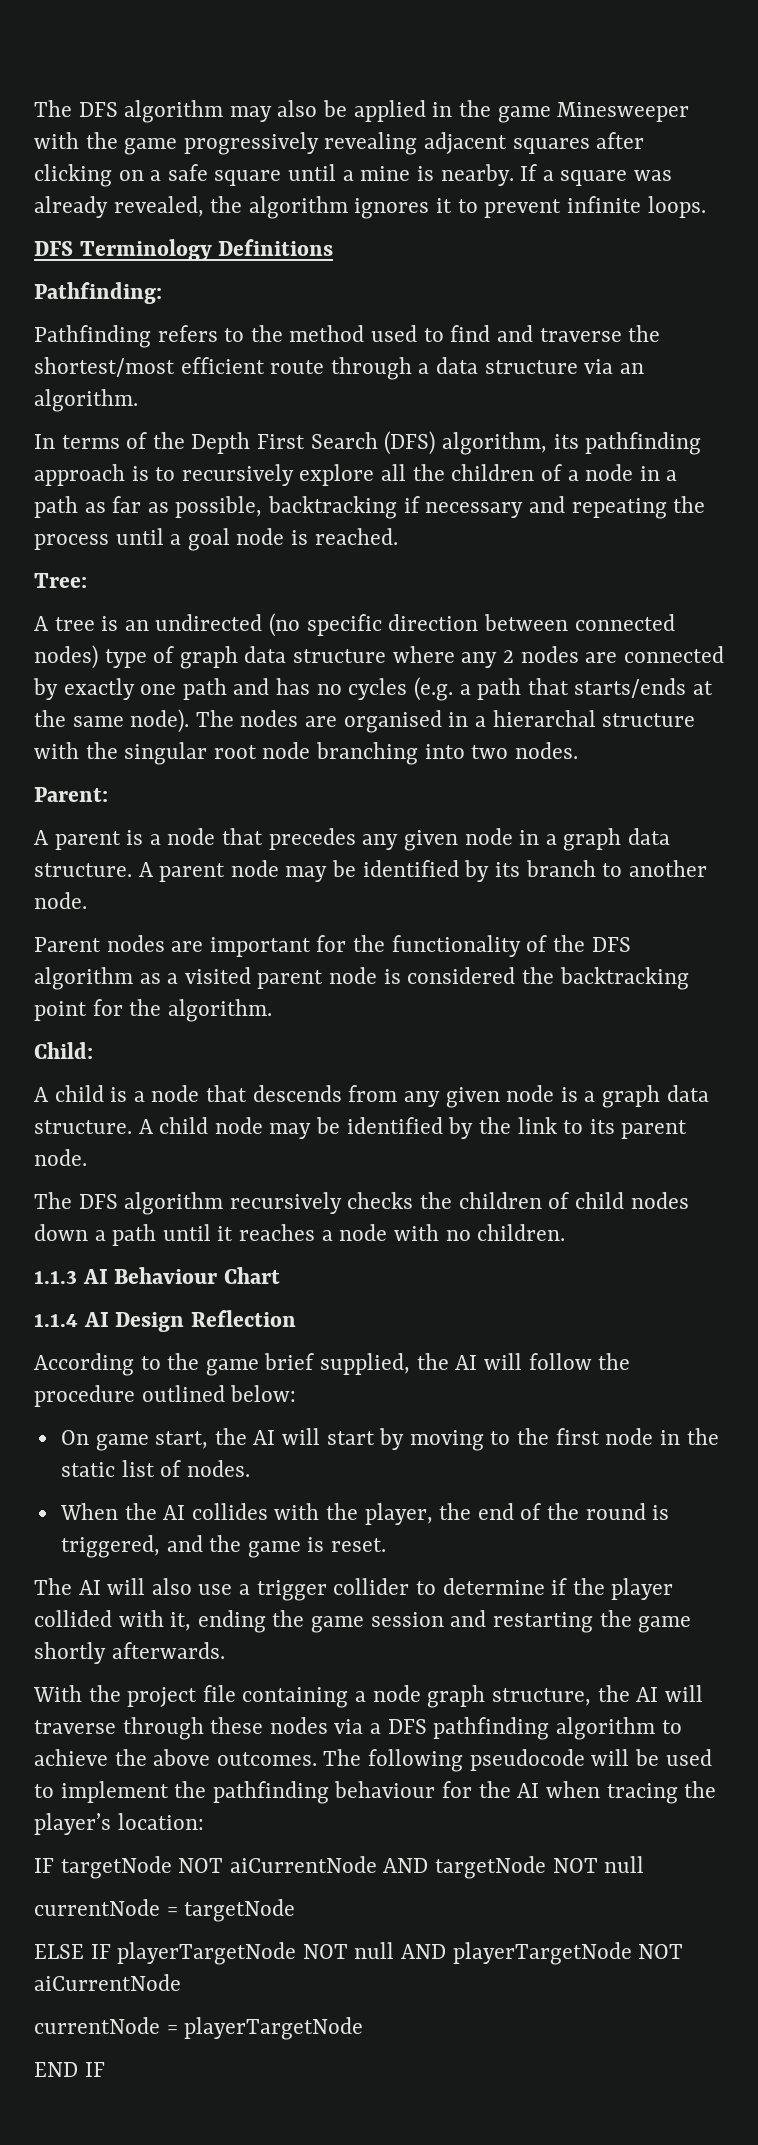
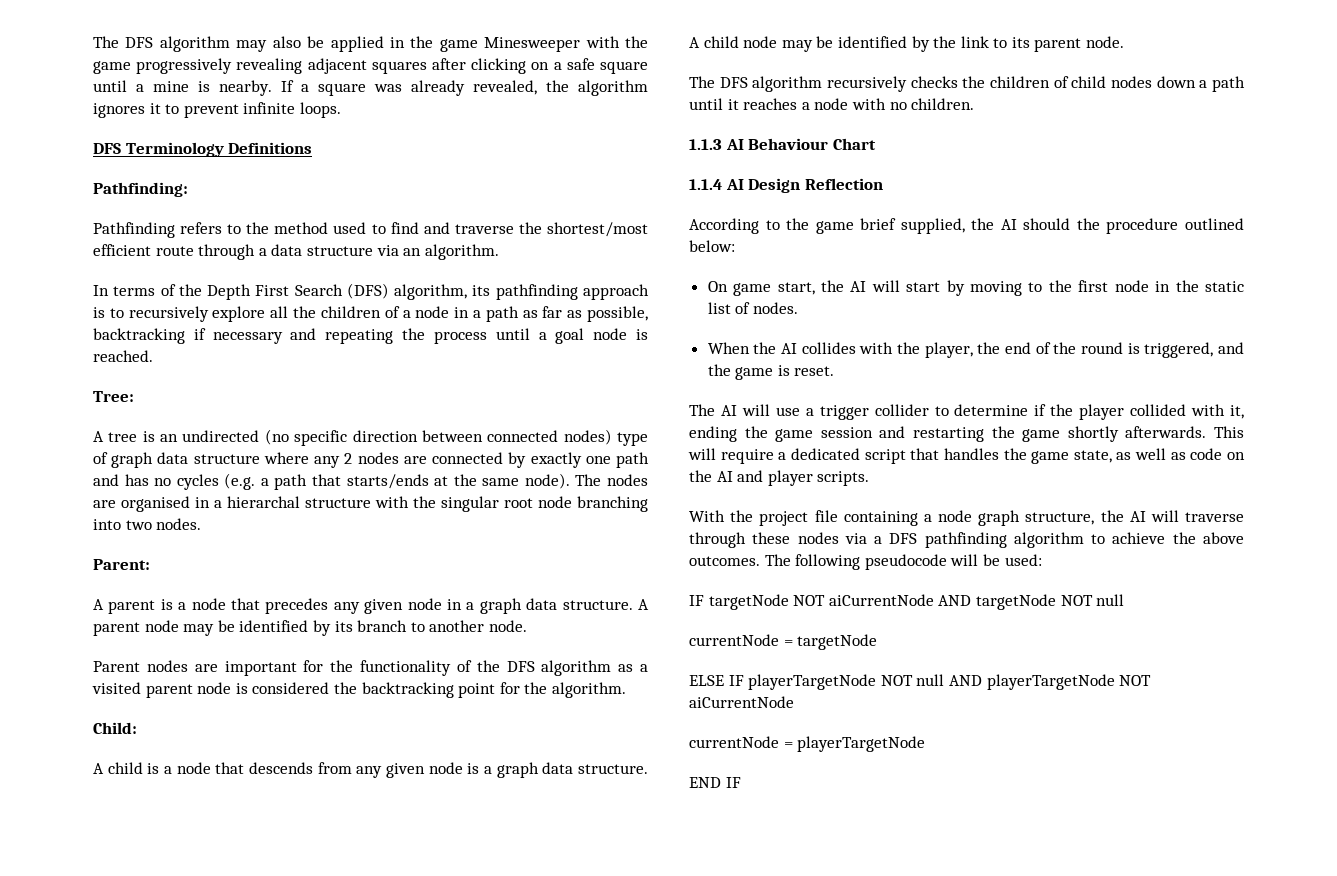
- According to the game brief supplied, the AI will follow the procedure outlined below:
+ According to the game brief supplied, the AI should the procedure outlined below:
- The AI will also use a trigger collider to determine if the player collided with it, ending the game session and restarting the game shortly afterwards.
+ The AI will use a trigger collider to determine if the player collided with it, ending the game session and restarting the game shortly afterwards. This will require a dedicated script that handles the game state, as well as code on the AI and player scripts.
- The following pseudocode will be used to implement the pathfinding behaviour for the AI when tracing the player’s location:
+ The following pseudocode will be used:

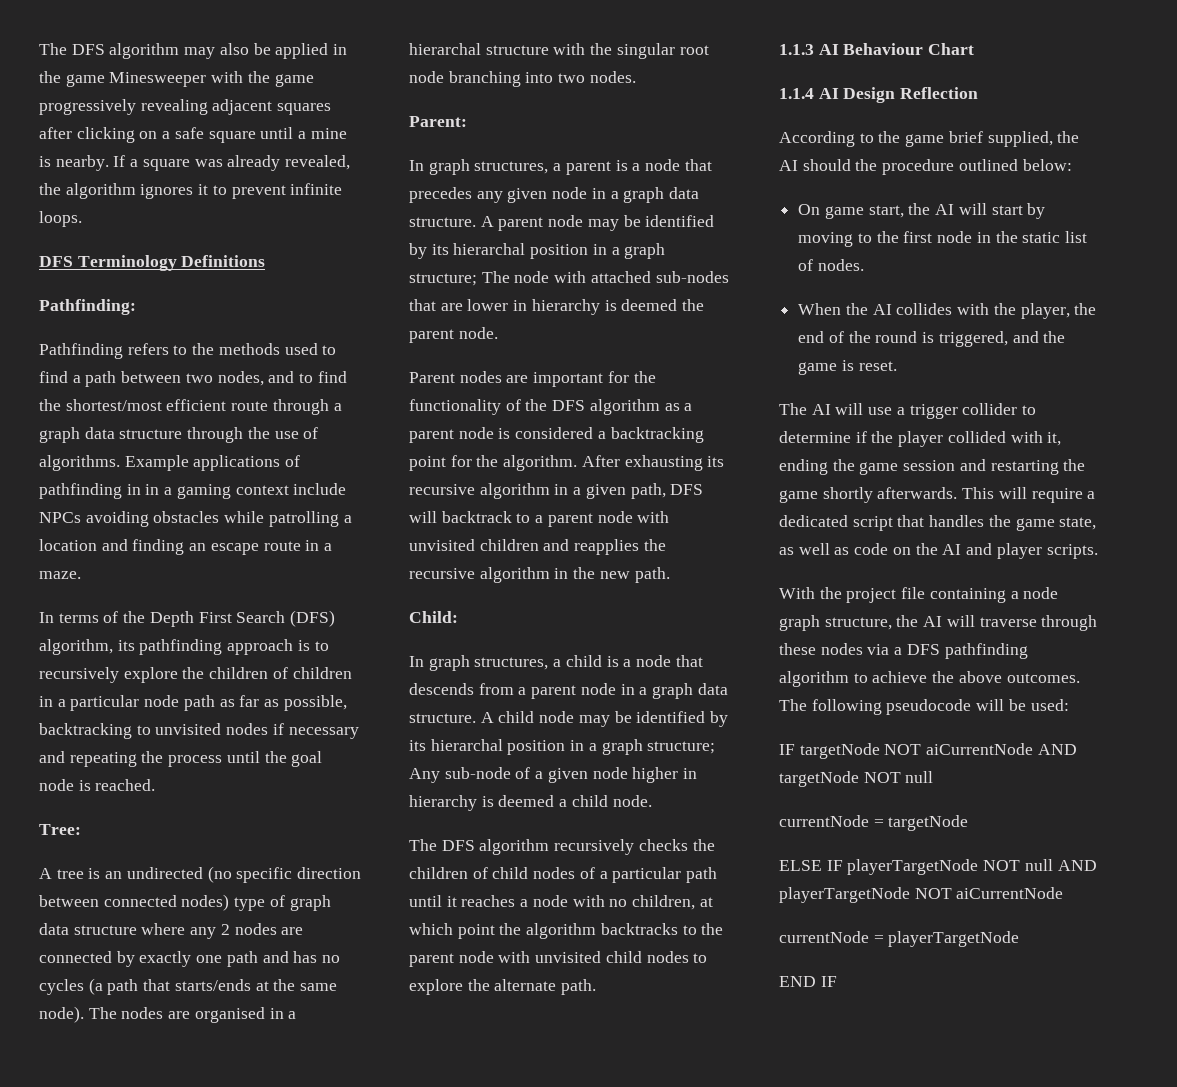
- Pathfinding refers to the method used to find and traverse the shortest/most efficient route through a data structure via an algorithm.
+ Pathfinding refers to the methods used to find a path between two nodes, and to find the shortest/most efficient route through a graph data structure through the use of algorithms. Example applications of pathfinding in in a gaming context include NPCs avoiding obstacles while patrolling a location and finding an escape route in a maze.
- In terms of the Depth First Search (DFS) algorithm, its pathfinding approach is to recursively explore all the children of a node in a path as far as possible, backtracking if necessary and repeating the process until a goal node is reached.
+ In terms of the Depth First Search (DFS) algorithm, its pathfinding approach is to recursively explore the children of children in a particular node path as far as possible, backtracking to unvisited nodes if necessary and repeating the process until the goal node is reached.
- A tree is an undirected (no specific direction between connected nodes) type of graph data structure where any 2 nodes are connected by exactly one path and has no cycles (e.g. a path that starts/ends at the same node).
+ A tree is an undirected (no specific direction between connected nodes) type of graph data structure where any 2 nodes are connected by exactly one path and has no cycles (a path that starts/ends at the same node).
- A parent is a node that precedes any given node in a graph data structure.
+ In graph structures, a parent is a node that precedes any given node in a graph data structure.
- A parent node may be identified by its branch to another node.
+ A parent node may be identified by its hierarchal position in a graph structure; The node with attached sub-nodes that are lower in hierarchy is deemed the parent node.
- Parent nodes are important for the functionality of the DFS algorithm as a visited parent node is considered the backtracking point for the algorithm.
+ Parent nodes are important for the functionality of the DFS algorithm as a parent node is considered a backtracking point for the algorithm. After exhausting its recursive algorithm in a given path, DFS will backtrack to a parent node with unvisited children and reapplies the recursive algorithm in the new path.
  Child:
- A child is a node that descends from any given node is a graph data structure.
+ In graph structures, a child is a node that descends from a parent node in a graph data structure.
- A child node may be identified by the link to its parent node.
+ A child node may be identified by its hierarchal position in a graph structure; Any sub-node of a given node higher in hierarchy is deemed a child node.
- The DFS algorithm recursively checks the children of child nodes down a path until it reaches a node with no children.
+ The DFS algorithm recursively checks the children of child nodes of a particular path until it reaches a node with no children, at which point the algorithm backtracks to the parent node with unvisited child nodes to explore the alternate path.

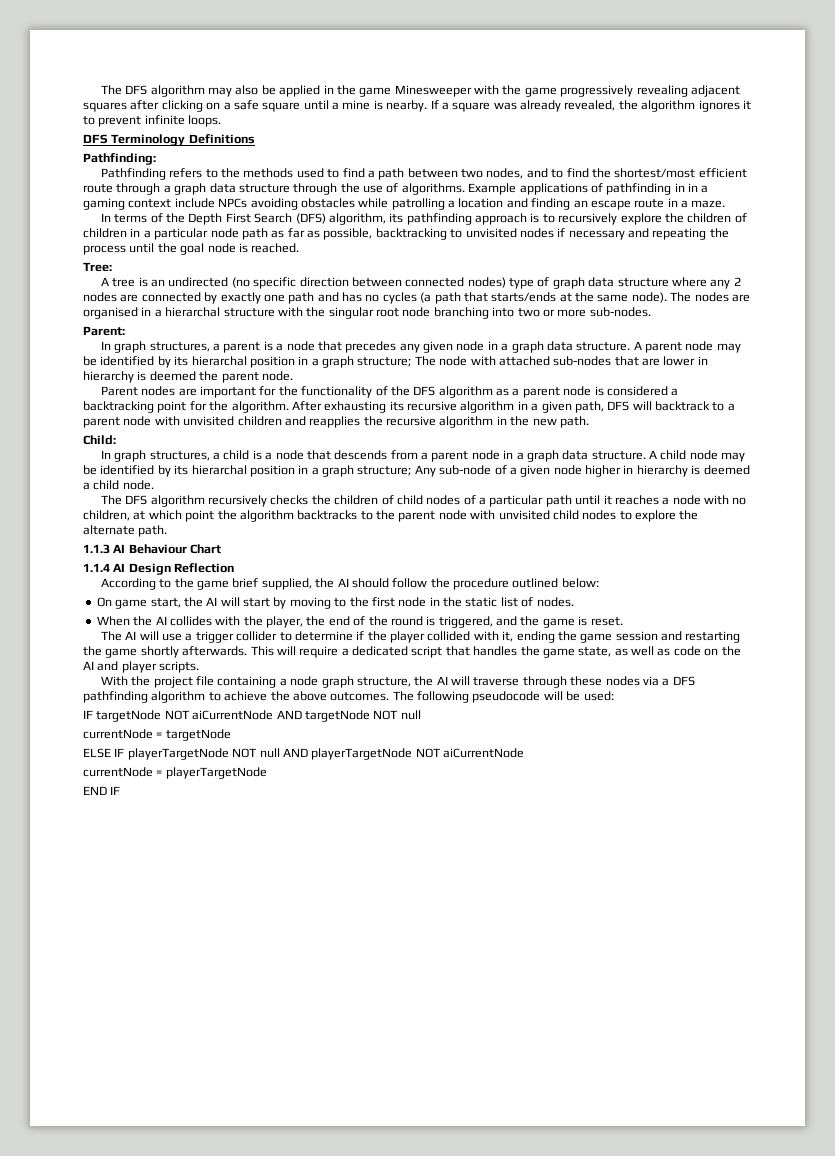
- The nodes are organised in a hierarchal structure with the singular root node branching into two nodes.
+ The nodes are organised in a hierarchal structure with the singular root node branching into two or more sub-nodes.
- According to the game brief supplied, the AI should the procedure outlined below:
+ According to the game brief supplied, the AI should follow the procedure outlined below:

